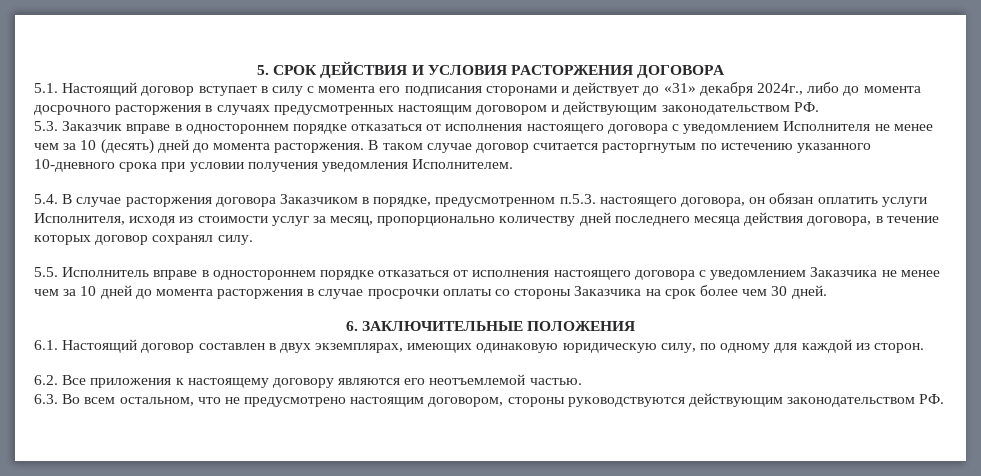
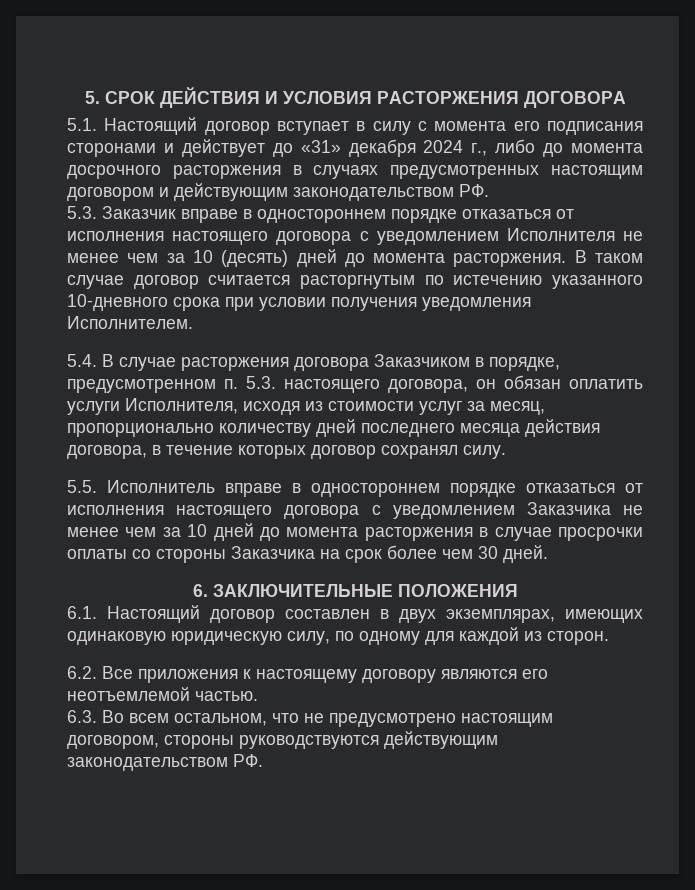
- 5.1. Настоящий договор вступает в силу с момента его подписания сторонами и действует до «31» декабря 2024г., либо до момента досрочного расторжения в случаях предусмотренных настоящим договором и действующим законодательством РФ.
+ 5.1. Настоящий договор вступает в силу с момента его подписания сторонами и действует до «31» декабря 2024 г., либо до момента досрочного расторжения в случаях предусмотренных настоящим договором и действующим законодательством РФ.
- 5.4. В случае расторжения договора Заказчиком в порядке, предусмотренном п.5.3. настоящего договора, он обязан оплатить услуги Исполнителя, исходя из стоимости услуг за месяц, пропорционально количеству дней последнего месяца действия договора, в течение которых договор сохранял силу.
+ 5.4. В случае расторжения договора Заказчиком в порядке, предусмотренном п. 5.3. настоящего договора, он обязан оплатить услуги Исполнителя, исходя из стоимости услуг за месяц, пропорционально количеству дней последнего месяца действия договора, в течение которых договор сохранял силу.

